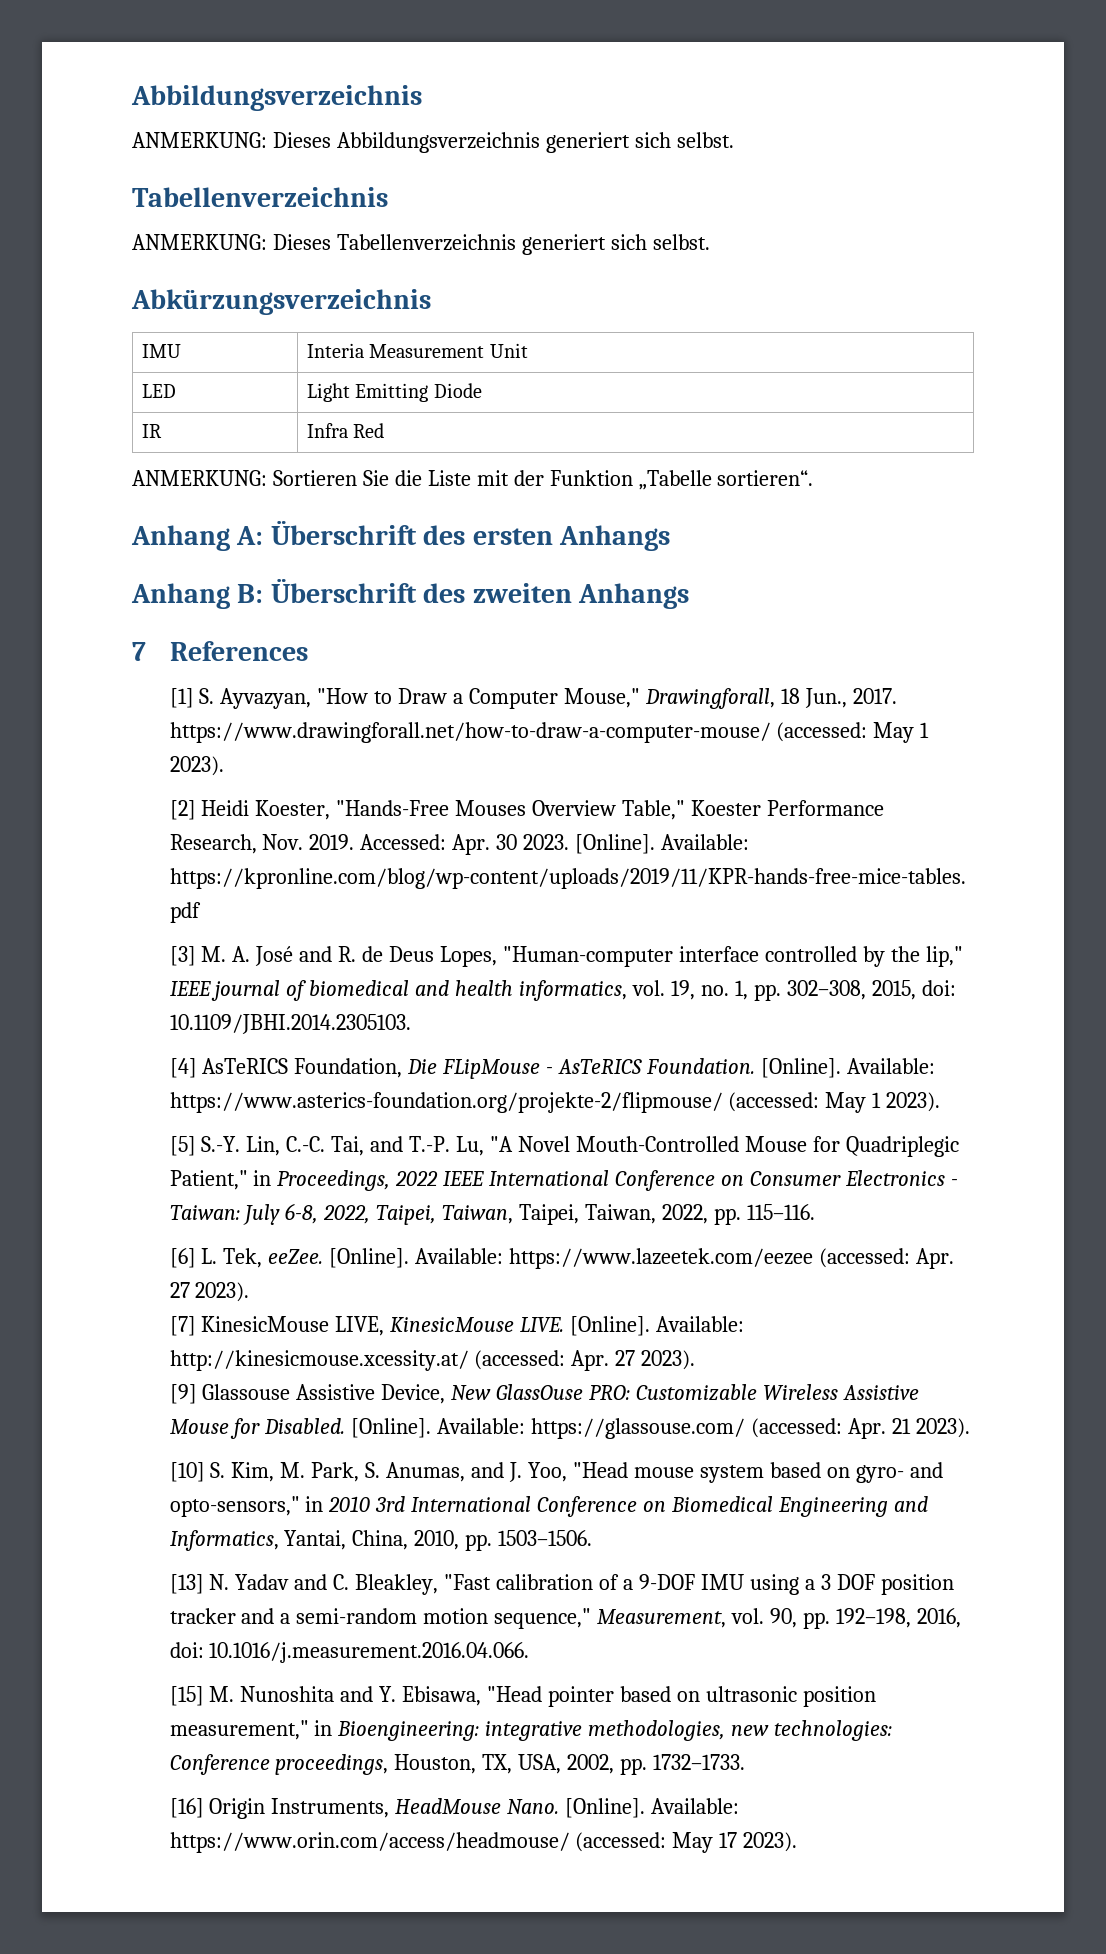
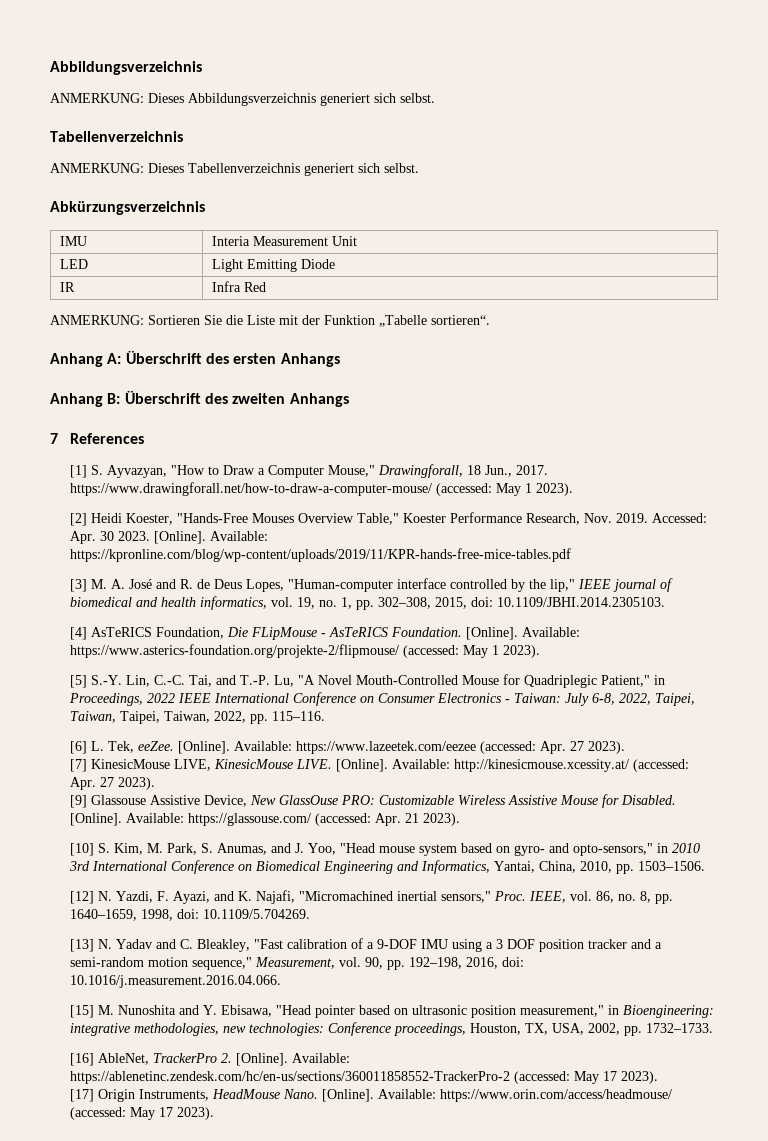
+ [12] N. Yazdi, F. Ayazi, and K. Najafi, "Micromachined inertial sensors," Proc. IEEE, vol. 86, no. 8, pp. 1640–1659, 1998, doi: 10.1109/5.704269.
- [16] Origin Instruments, HeadMouse Nano.
+ [16] AbleNet, TrackerPro 2. [Online]. Available: https://ablenetinc.zendesk.com/hc/en-us/sections/360011858552-TrackerPro-2 (accessed: May 17 2023).
+ [17] Origin Instruments, HeadMouse Nano.

